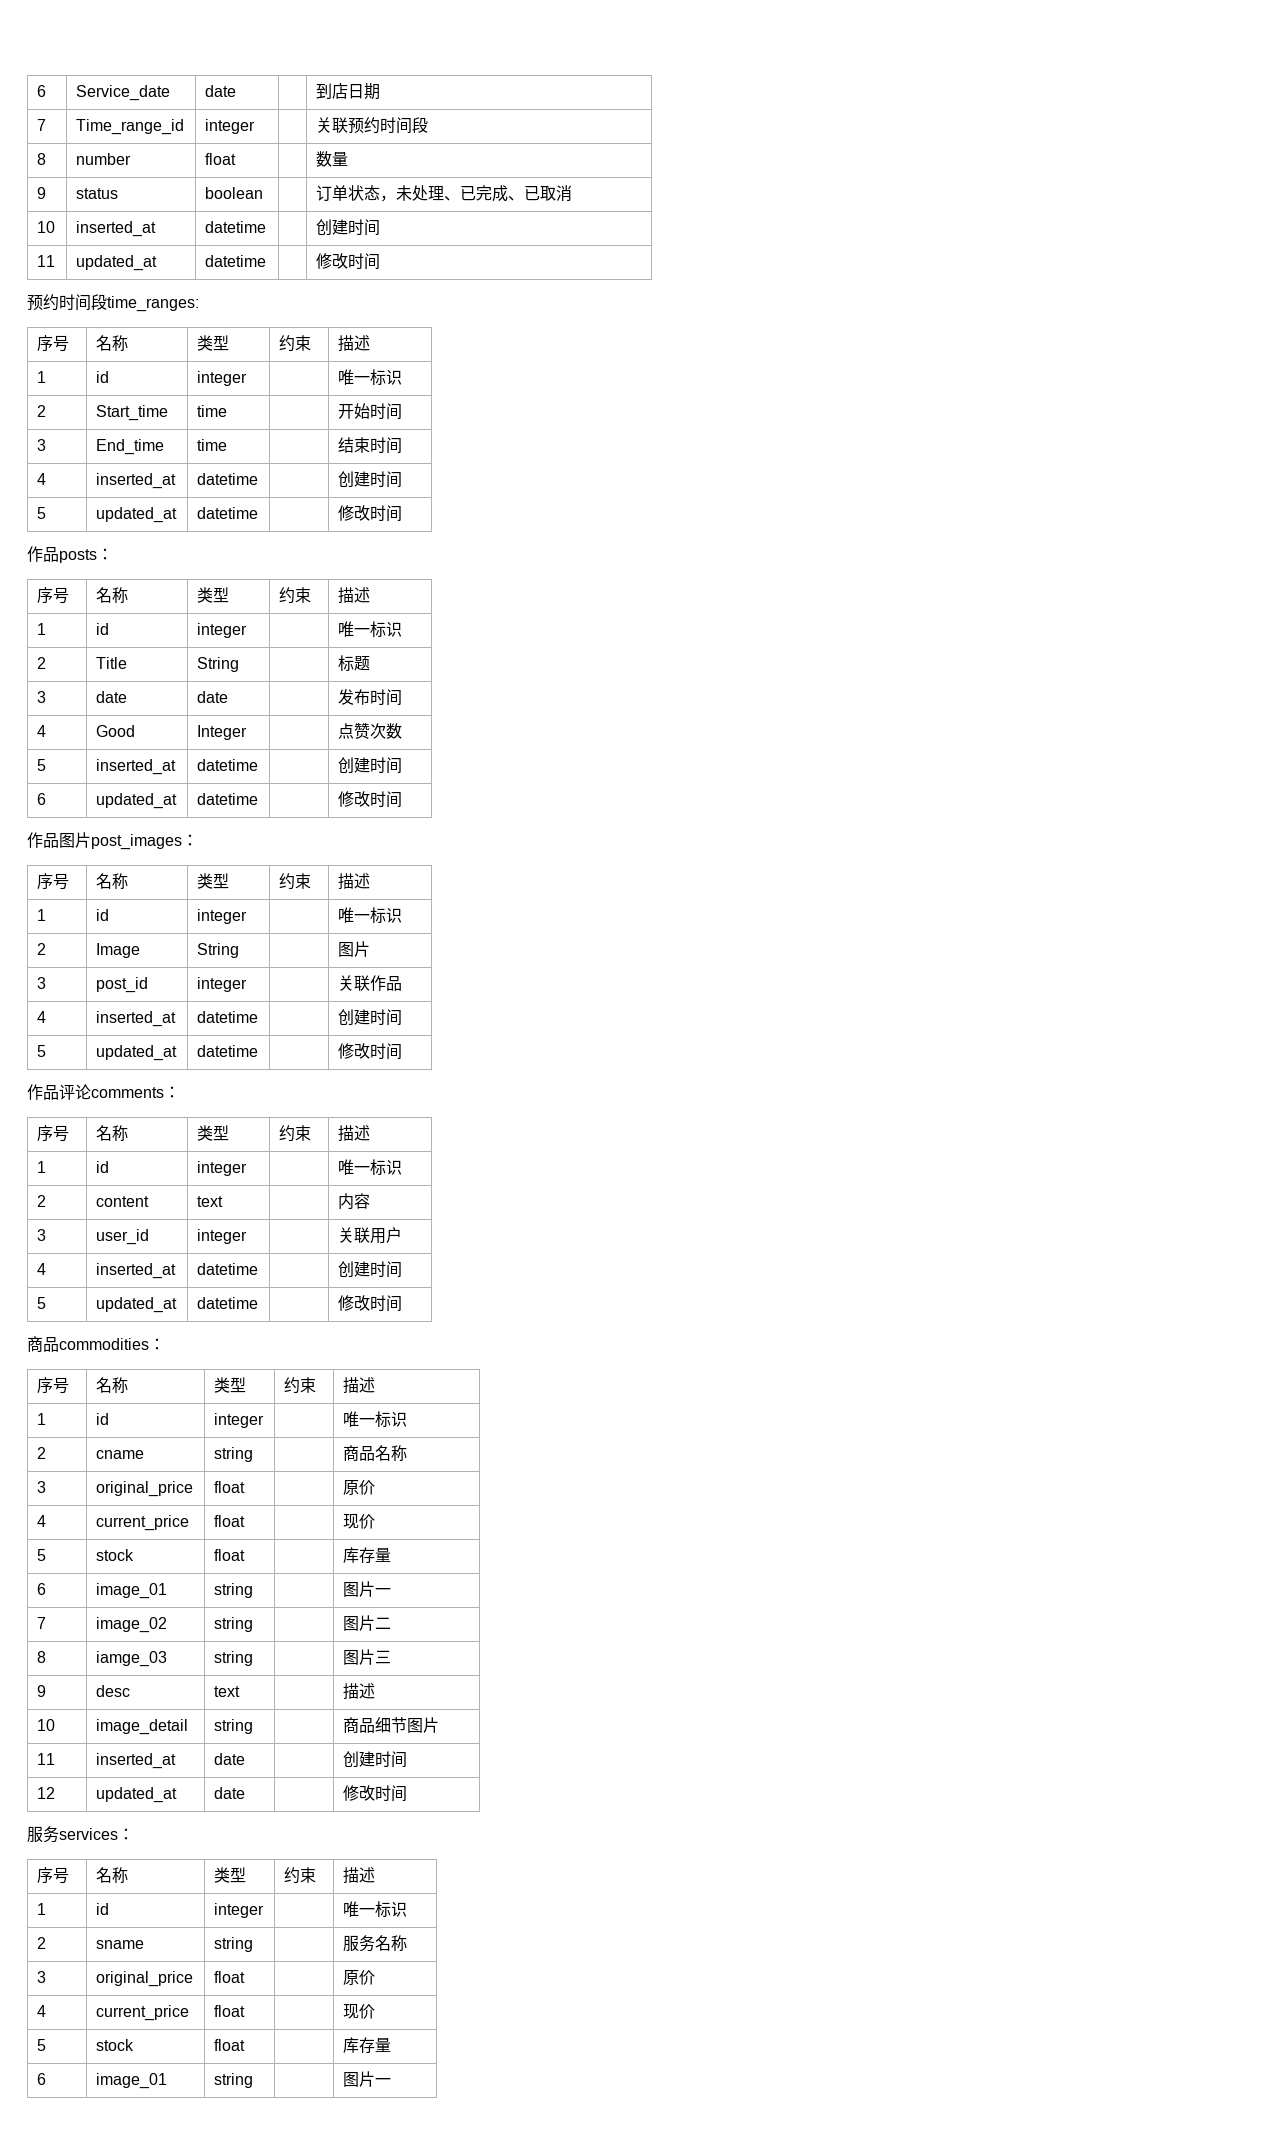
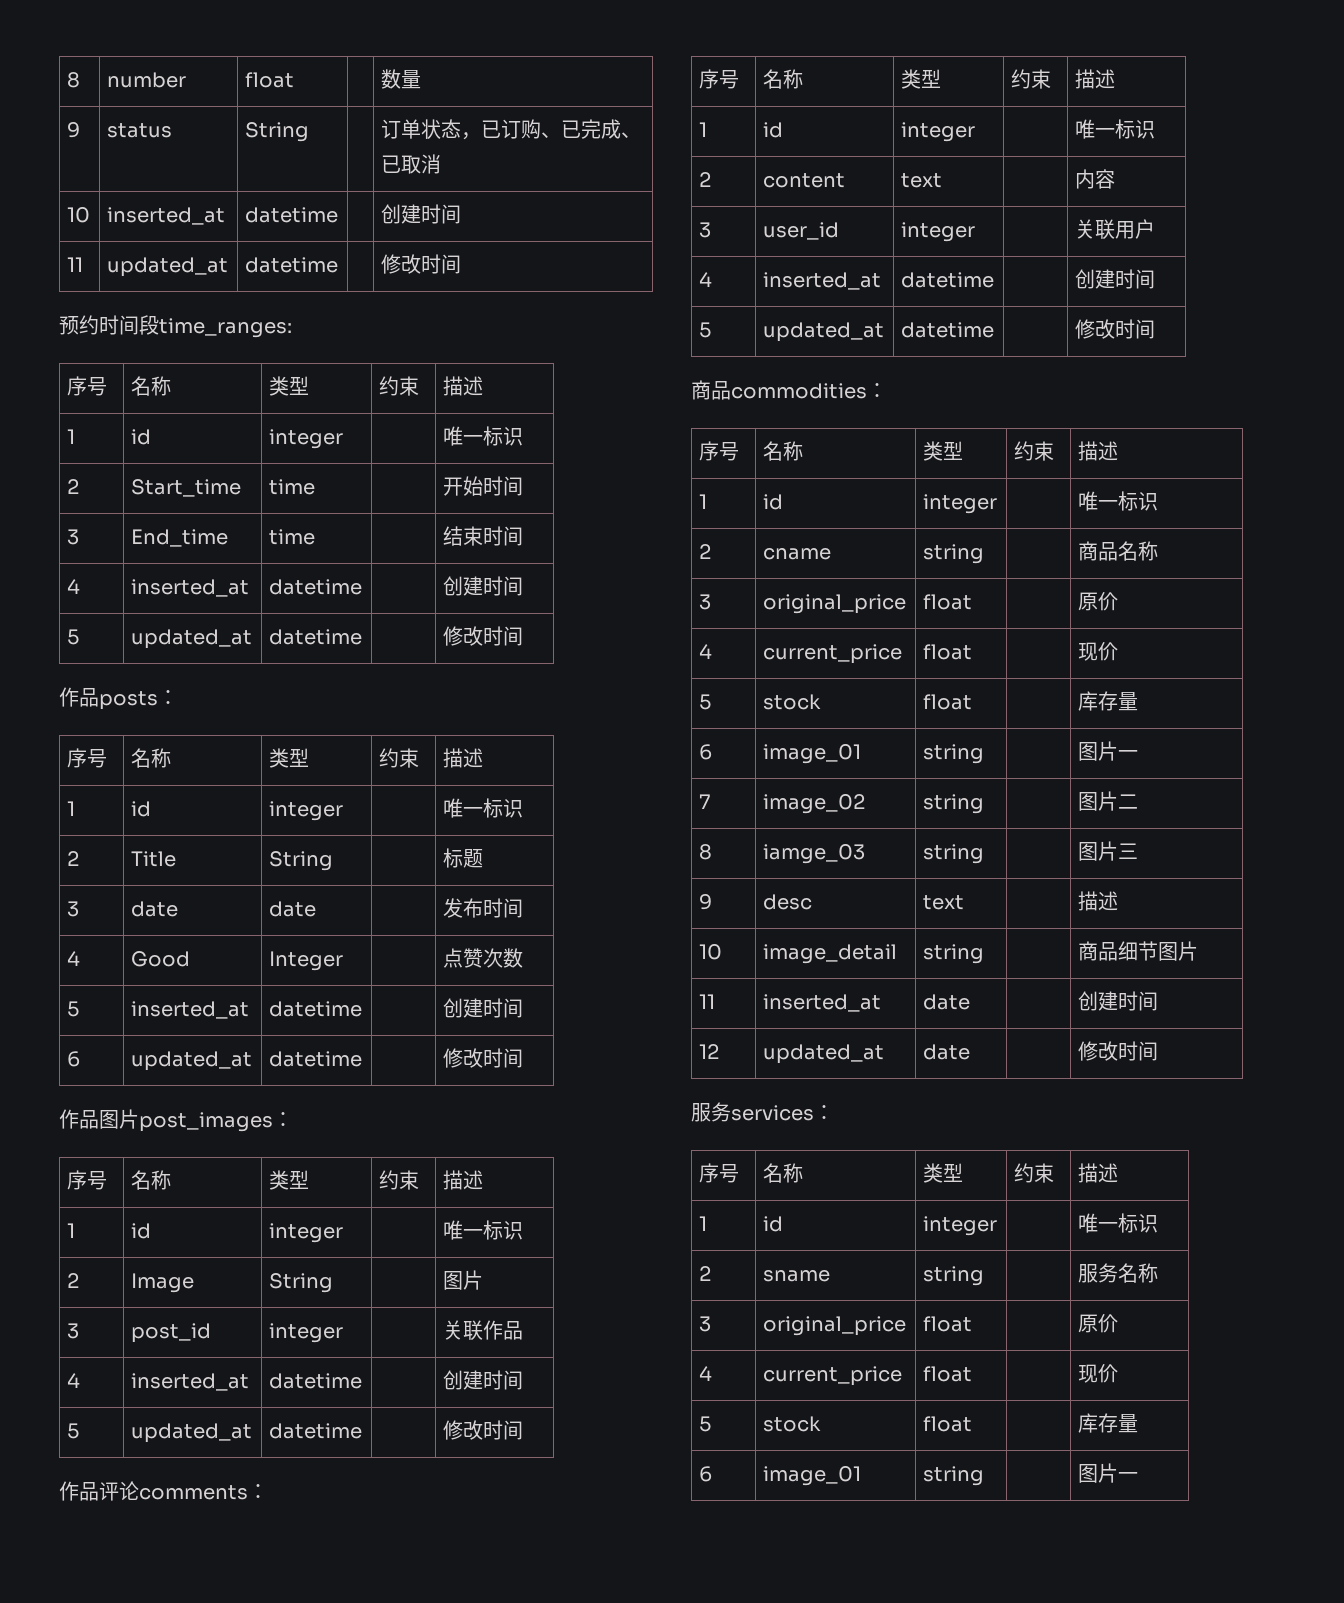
- 6 | Service_date | date | | 到店日期
- 7 | Time_range_id | integer | | 关联预约时间段
- 9 | status | boolean | | 订单状态，未处理、已完成、已取消
+ 9 | status | String | | 订单状态，已订购、已完成、已取消

